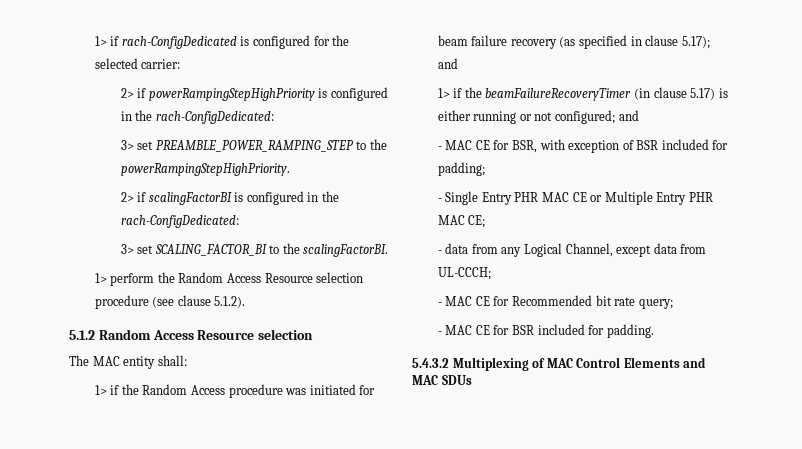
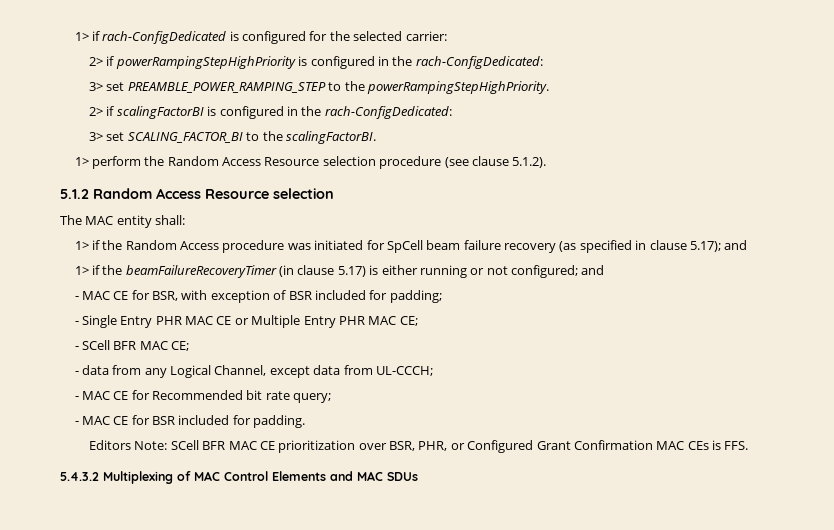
- 1> if the Random Access procedure was initiated for beam failure recovery (as specified in clause 5.17); and
+ 1> if the Random Access procedure was initiated for SpCell beam failure recovery (as specified in clause 5.17); and
+ - SCell BFR MAC CE;
+ Editors Note: SCell BFR MAC CE prioritization over BSR, PHR, or Configured Grant Confirmation MAC CEs is FFS.

